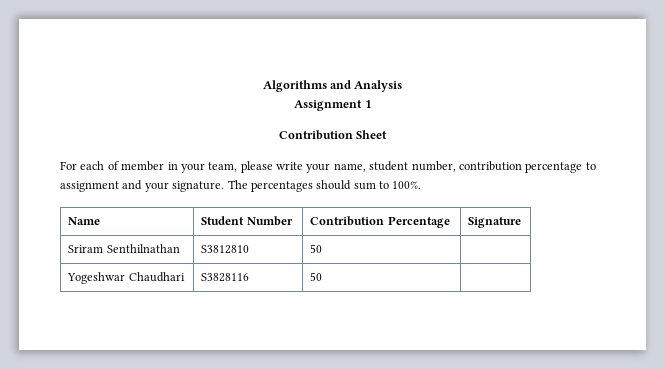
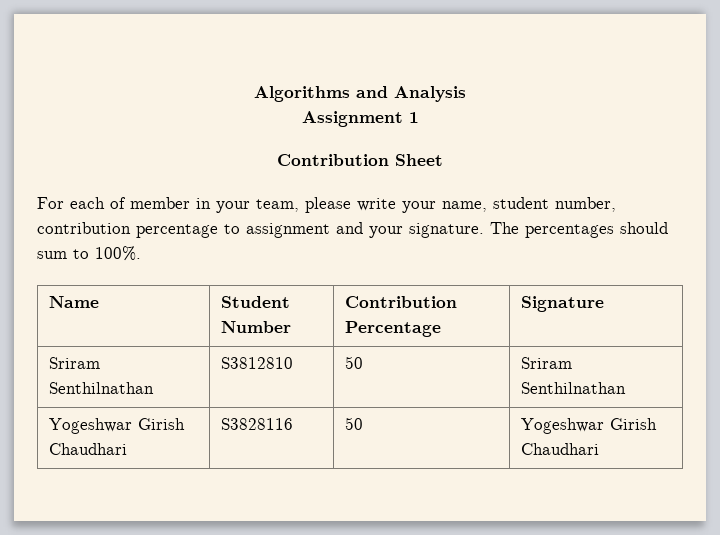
- Sriram Senthilnathan | S3812810 | 50 |
- Yogeshwar Chaudhari | S3828116 | 50 |
+ Sriram Senthilnathan | S3812810 | 50 | Sriram Senthilnathan
+ Yogeshwar Girish Chaudhari | S3828116 | 50 | Yogeshwar Girish Chaudhari

